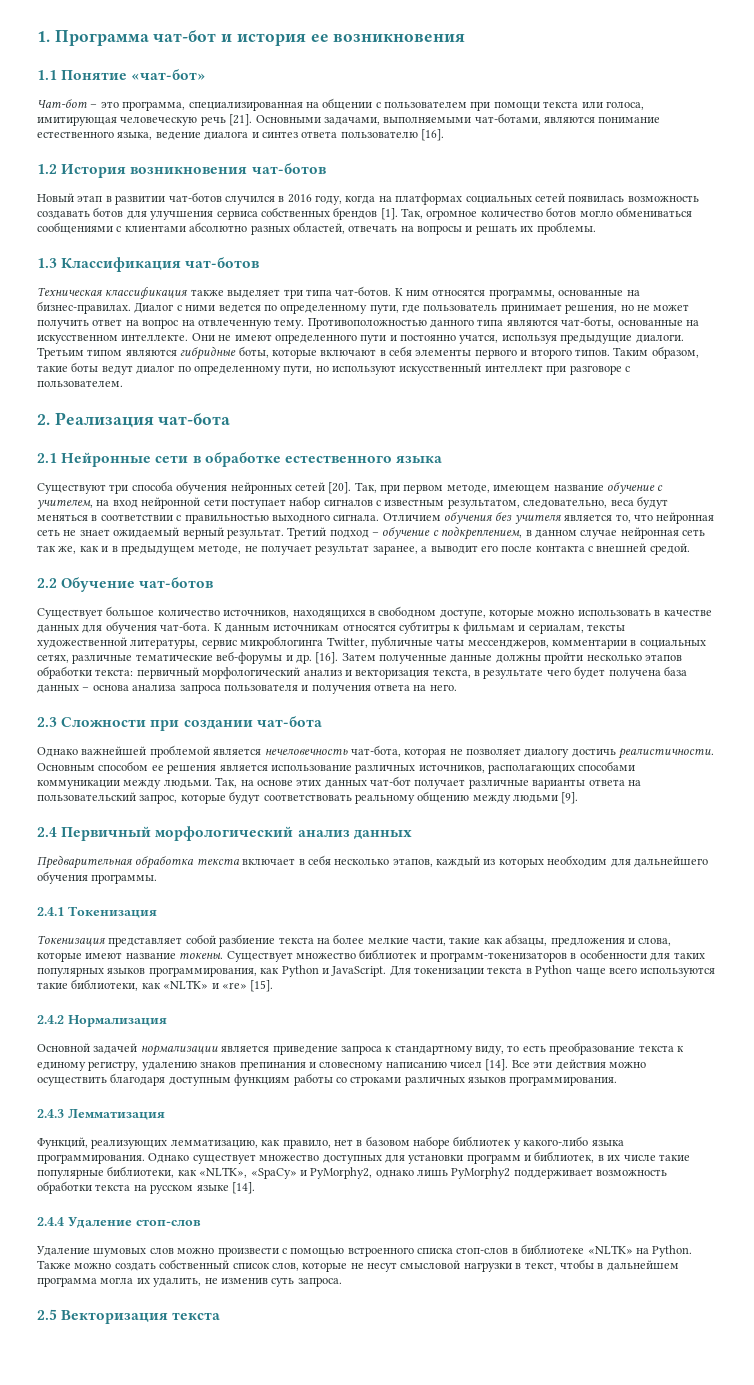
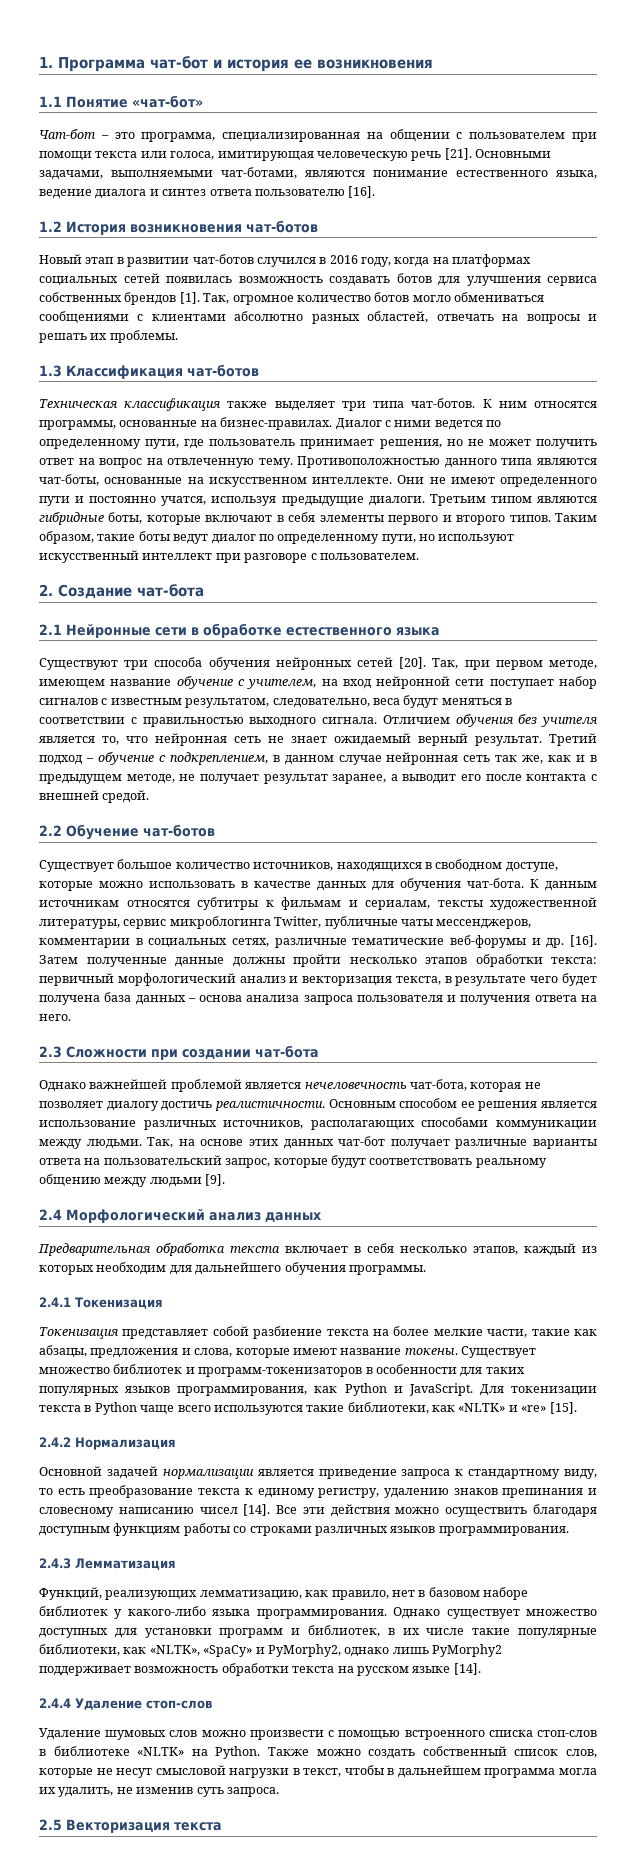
- 2. Реализация чат-бота
+ 2. Создание чат-бота
- 2.4 Первичный морфологический анализ данных
+ 2.4 Морфологический анализ данных

